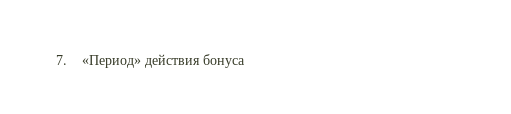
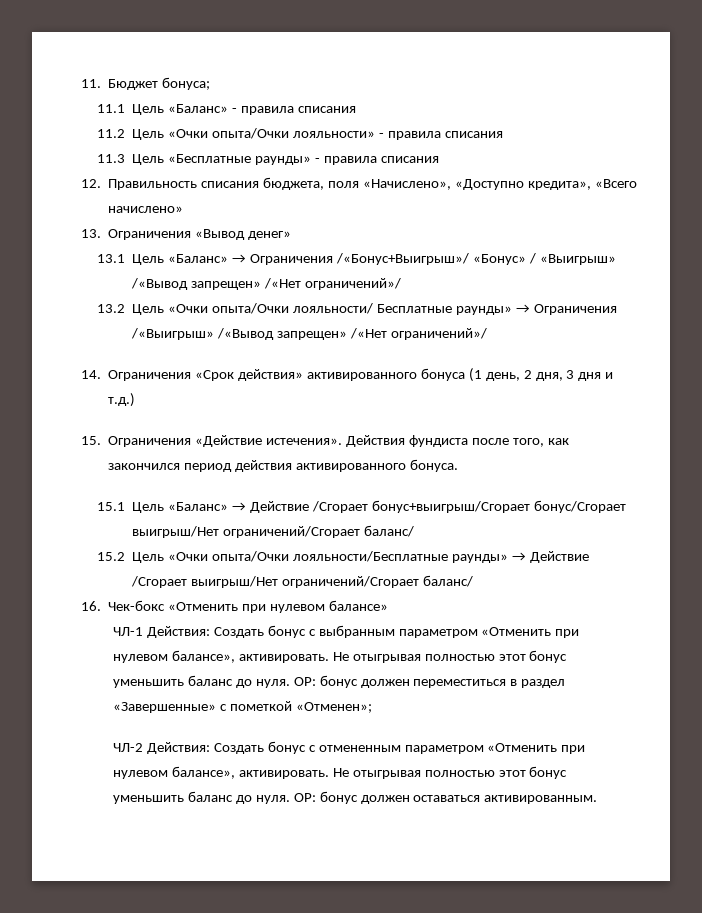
- 7. «Период» действия бонуса
+ 11. Бюджет бонуса;
+ 11.1 Цель «Баланс» - правила списания
+ 11.2 Цель «Очки опыта/Очки лояльности» - правила списания
+ 11.3 Цель «Бесплатные раунды» - правила списания
+ 12. Правильность списания бюджета, поля «Начислено», «Доступно кредита», «Всего начислено»
+ 13. Ограничения «Вывод денег»
+ 13.1 Цель «Баланс» → Ограничения /«Бонус+Выигрыш»/ «Бонус» / «Выигрыш» /«Вывод запрещен» /«Нет ограничений»/
+ 13.2 Цель «Очки опыта/Очки лояльности/ Бесплатные раунды» → Ограничения /«Выигрыш» /«Вывод запрещен» /«Нет ограничений»/
+ 14. Ограничения «Срок действия» активированного бонуса (1 день, 2 дня, 3 дня и т.д.)
+ 15. Ограничения «Действие истечения». Действия фундиста после того, как закончился период действия активированного бонуса.
+ 15.1 Цель «Баланс» → Действие /Сгорает бонус+выигрыш/Сгорает бонус/Сгорает выигрыш/Нет ограничений/Сгорает баланс/
+ 15.2 Цель «Очки опыта/Очки лояльности/Бесплатные раунды» → Действие /Сгорает выигрыш/Нет ограничений/Сгорает баланс/
+ 16. Чек-бокс «Отменить при нулевом балансе»
+ ЧЛ-1 Действия: Создать бонус с выбранным параметром «Отменить при нулевом балансе», активировать. Не отыгрывая полностью этот бонус уменьшить баланс до нуля. ОР: бонус должен переместиться в раздел «Завершенные» с пометкой «Отменен»;
+ ЧЛ-2 Действия: Создать бонус с отмененным параметром «Отменить при нулевом балансе», активировать. Не отыгрывая полностью этот бонус уменьшить баланс до нуля. ОР: бонус должен оставаться активированным.

